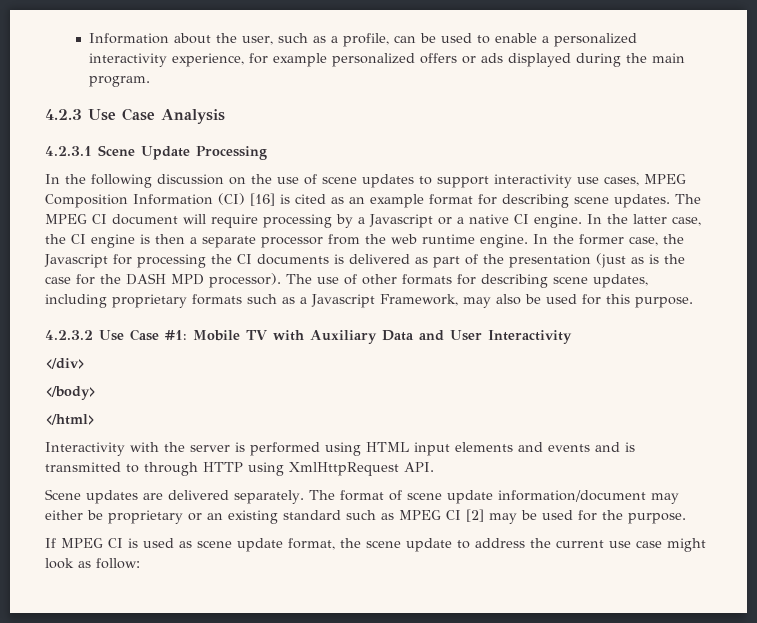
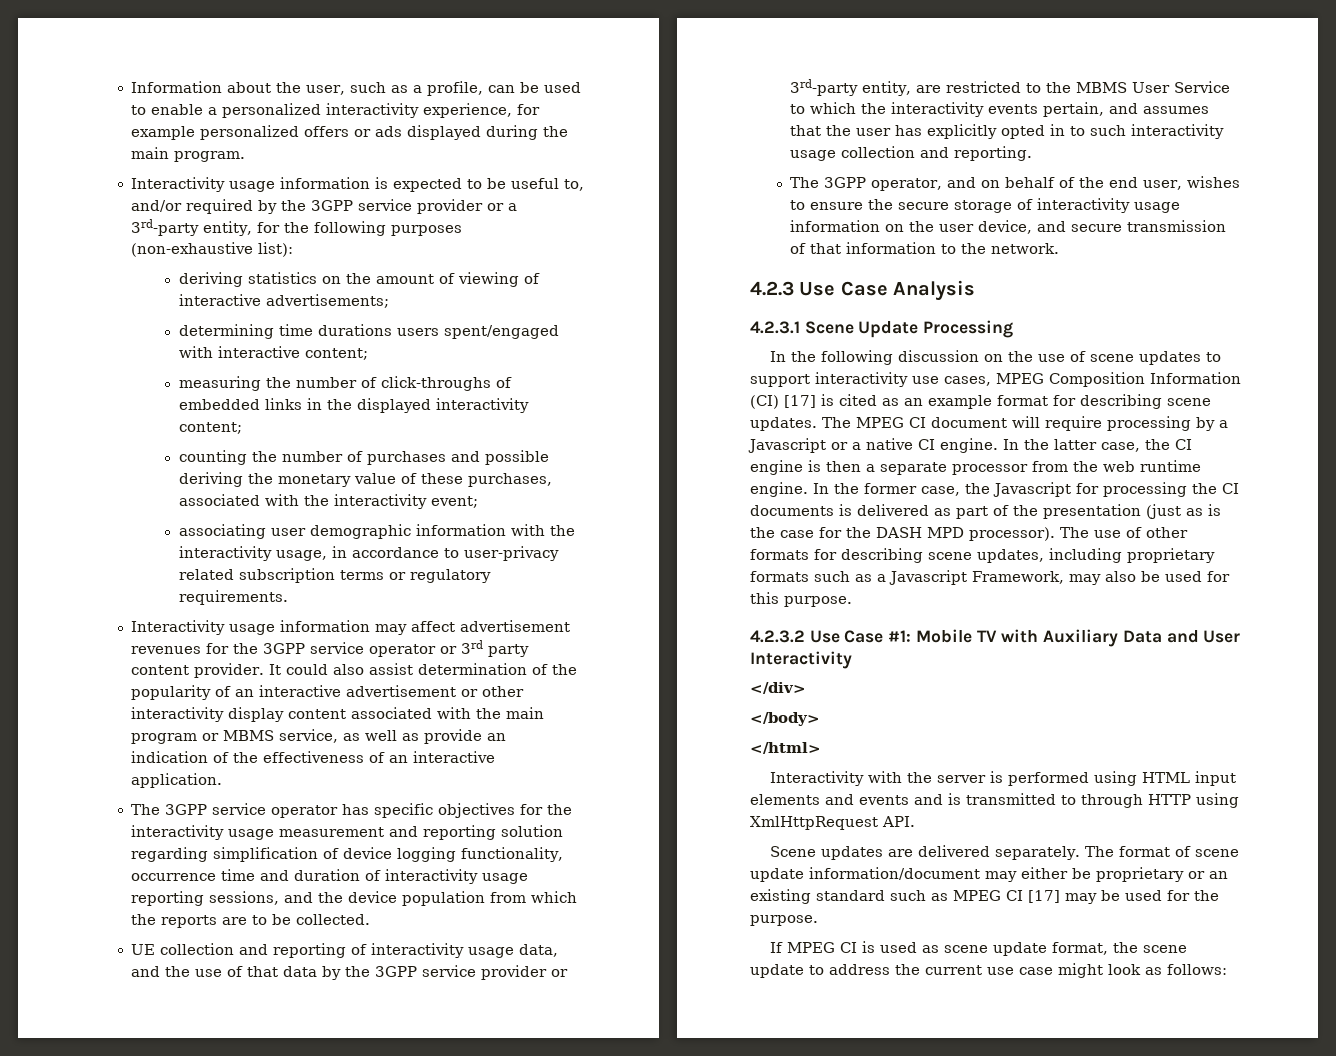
+ Interactivity usage information is expected to be useful to, and/or required by the 3GPP service provider or a 3rd-party entity, for the following purposes (non-exhaustive list):
+ deriving statistics on the amount of viewing of interactive advertisements;
+ determining time durations users spent/engaged with interactive content;
+ measuring the number of click-throughs of embedded links in the displayed interactivity content;
+ counting the number of purchases and possible deriving the monetary value of these purchases, associated with the interactivity event;
+ associating user demographic information with the interactivity usage, in accordance to user-privacy related subscription terms or regulatory requirements.
+ Interactivity usage information may affect advertisement revenues for the 3GPP service operator or 3rd party content provider. It could also assist determination of the popularity of an interactive advertisement or other interactivity display content associated with the main program or MBMS service, as well as provide an indication of the effectiveness of an interactive application.
+ The 3GPP service operator has specific objectives for the interactivity usage measurement and reporting solution regarding simplification of device logging functionality, occurrence time and duration of interactivity usage reporting sessions, and the device population from which the reports are to be collected.
+ UE collection and reporting of interactivity usage data, and the use of that data by the 3GPP service provider or 3rd-party entity, are restricted to the MBMS User Service to which the interactivity events pertain, and assumes that the user has explicitly opted in to such interactivity usage collection and reporting.
+ The 3GPP operator, and on behalf of the end user, wishes to ensure the secure storage of interactivity usage information on the user device, and secure transmission of that information to the network.
- In the following discussion on the use of scene updates to support interactivity use cases, MPEG Composition Information (CI) [16] is cited as an example format for describing scene updates.
+ In the following discussion on the use of scene updates to support interactivity use cases, MPEG Composition Information (CI) [17] is cited as an example format for describing scene updates.
- The format of scene update information/document may either be proprietary or an existing standard such as MPEG CI [2] may be used for the purpose.
+ The format of scene update information/document may either be proprietary or an existing standard such as MPEG CI [17] may be used for the purpose.
- If MPEG CI is used as scene update format, the scene update to address the current use case might look as follow:
+ If MPEG CI is used as scene update format, the scene update to address the current use case might look as follows:

